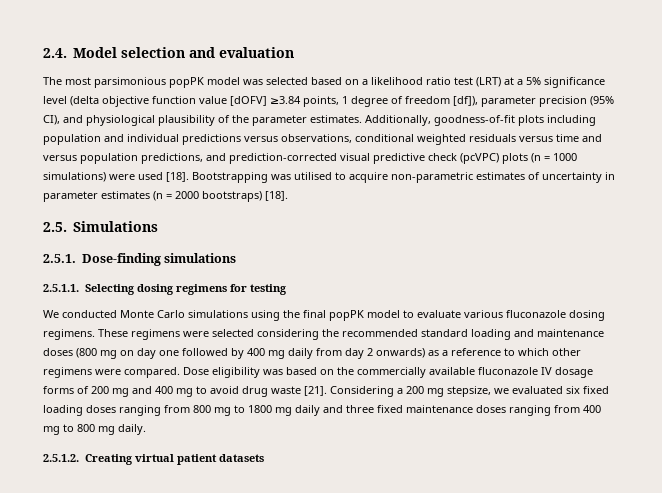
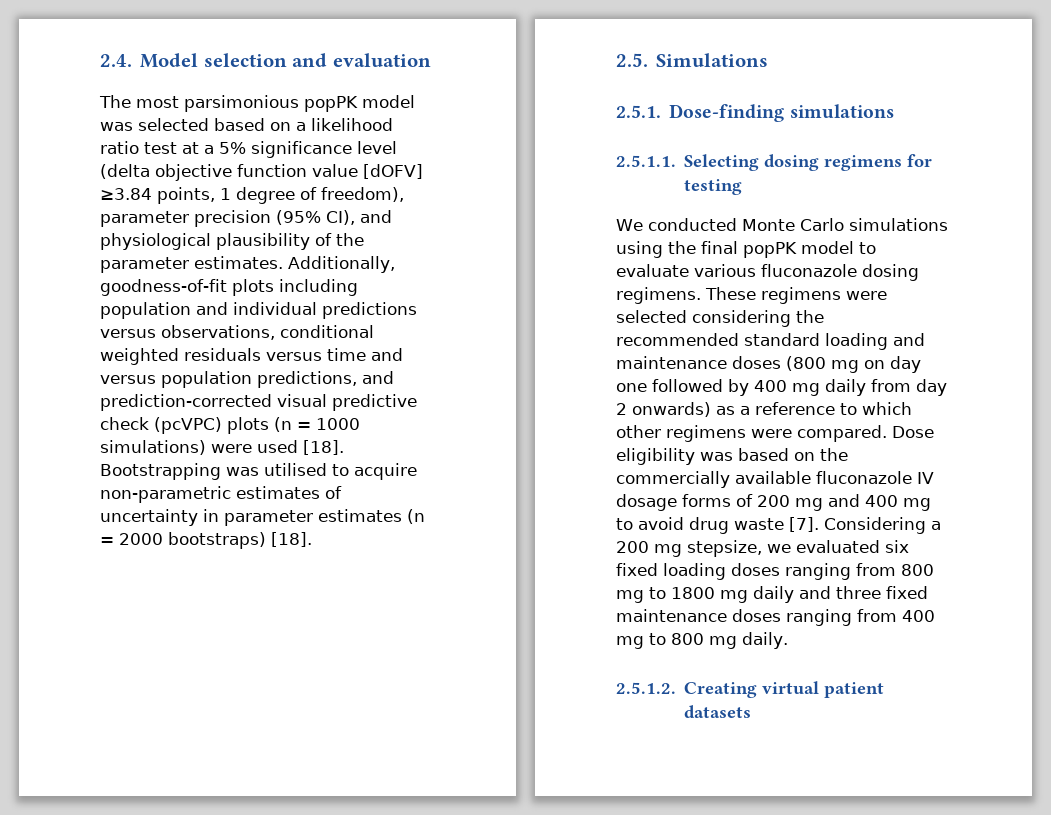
- The most parsimonious popPK model was selected based on a likelihood ratio test (LRT) at a 5% significance level (delta objective function value [dOFV] ≥3.84 points, 1 degree of freedom [df]), parameter precision (95% CI), and physiological plausibility of the parameter estimates.
+ The most parsimonious popPK model was selected based on a likelihood ratio test at a 5% significance level (delta objective function value [dOFV] ≥3.84 points, 1 degree of freedom), parameter precision (95% CI), and physiological plausibility of the parameter estimates.
- Dose eligibility was based on the commercially available fluconazole IV dosage forms of 200 mg and 400 mg to avoid drug waste [21].
+ Dose eligibility was based on the commercially available fluconazole IV dosage forms of 200 mg and 400 mg to avoid drug waste [7].

